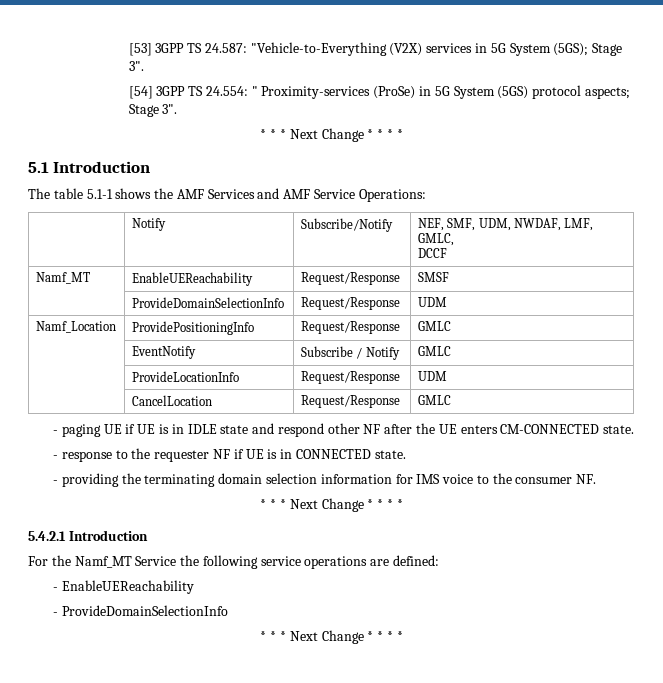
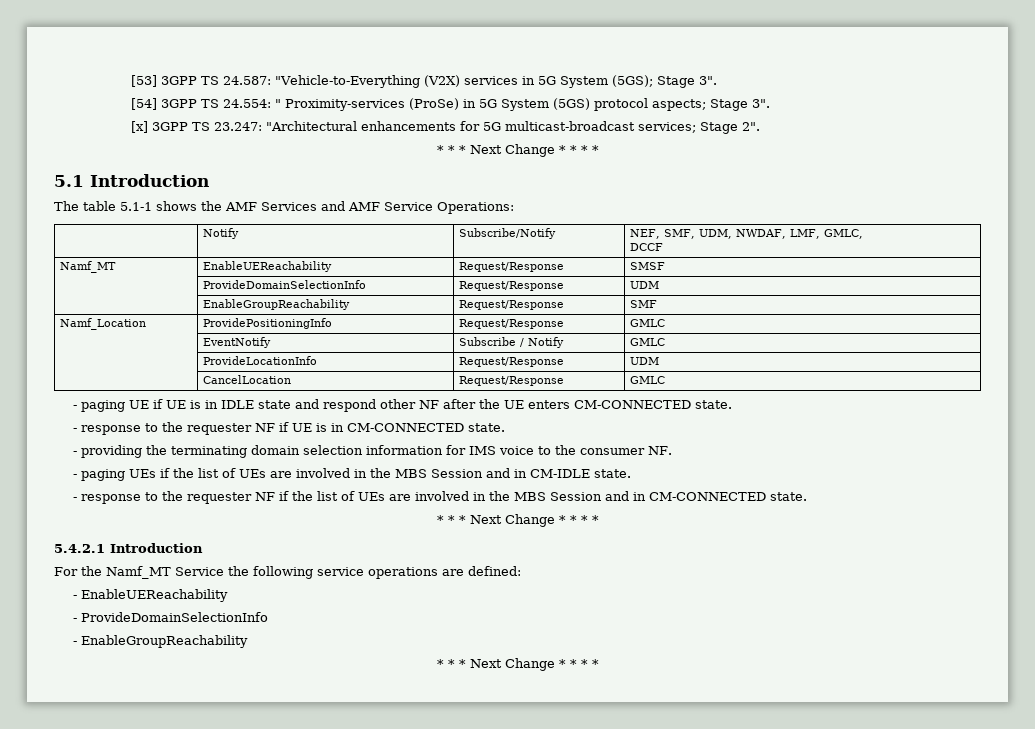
+ [x] 3GPP TS 23.247: "Architectural enhancements for 5G multicast-broadcast services; Stage 2".
+ | EnableGroupReachability | Request/Response | SMF
- - response to the requester NF if UE is in CONNECTED state.
+ - response to the requester NF if UE is in CM-CONNECTED state.
+ - paging UEs if the list of UEs are involved in the MBS Session and in CM-IDLE state.
+ - response to the requester NF if the list of UEs are involved in the MBS Session and in CM-CONNECTED state.
+ - EnableGroupReachability

